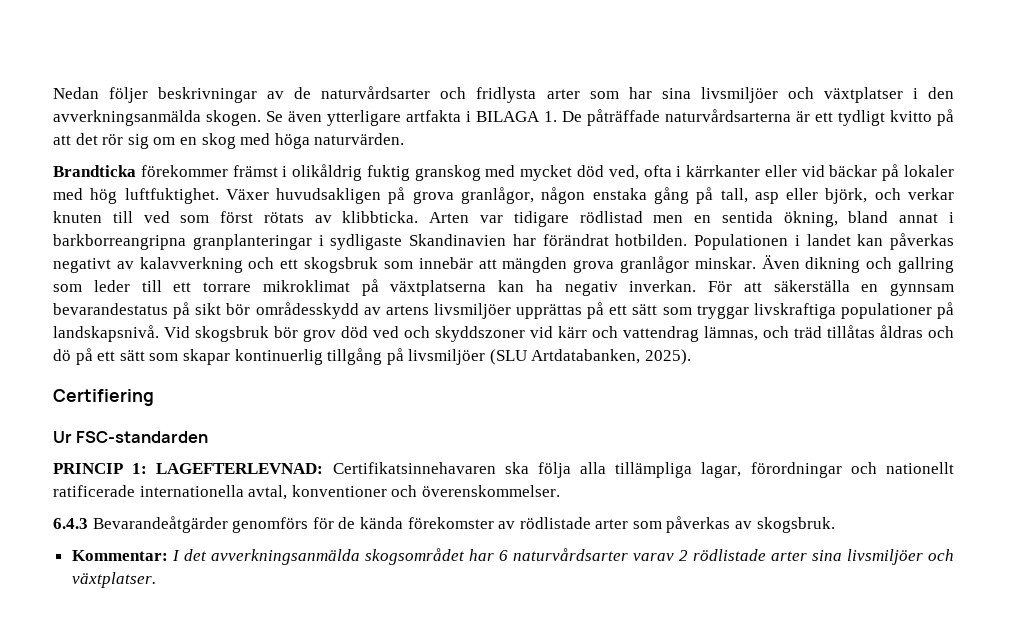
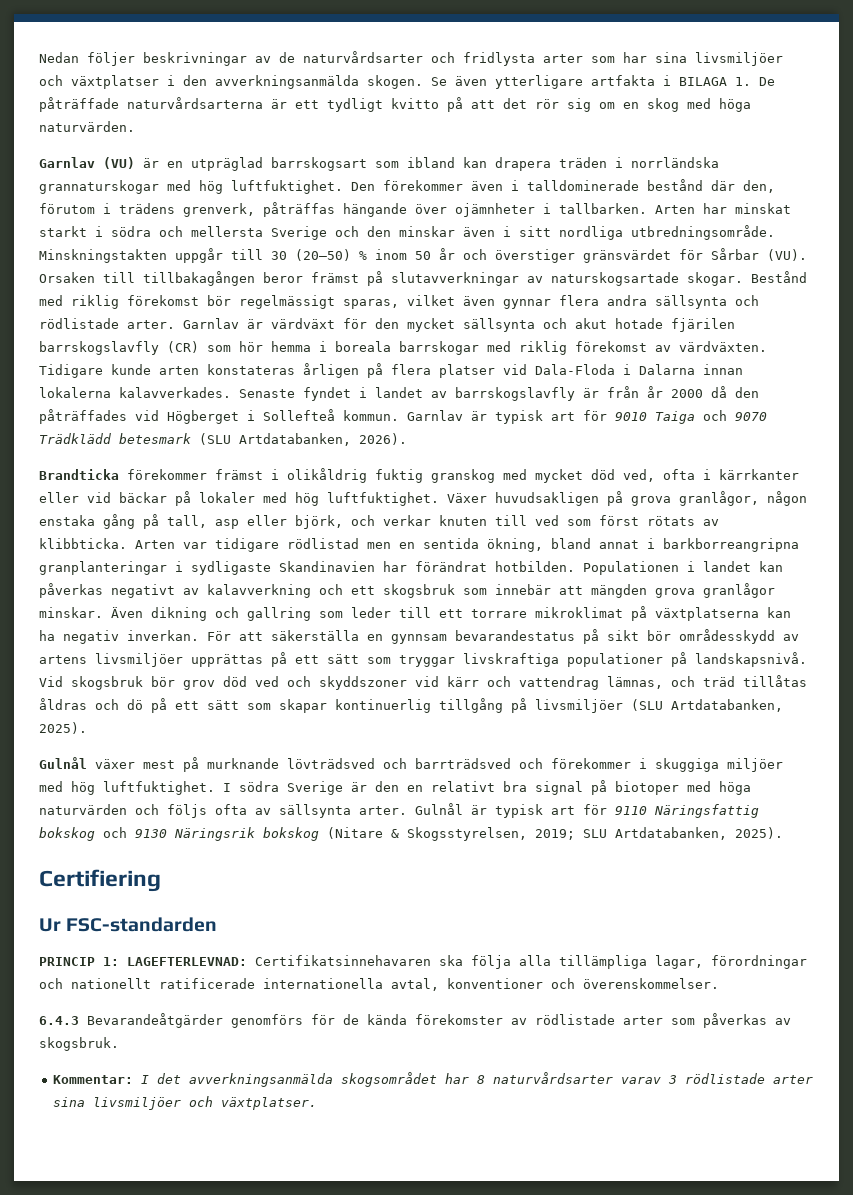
+ Garnlav (VU) är en utpräglad barrskogsart som ibland kan drapera träden i norrländska grannaturskogar med hög luftfuktighet. Den förekommer även i talldominerade bestånd där den, förutom i trädens grenverk, påträffas hängande över ojämnheter i tallbarken. Arten har minskat starkt i södra och mellersta Sverige och den minskar även i sitt nordliga utbredningsområde. Minskningstakten uppgår till 30 (20–50) % inom 50 år och överstiger gränsvärdet för Sårbar (VU). Orsaken till tillbakagången beror främst på slutavverkningar av naturskogsartade skogar. Bestånd med riklig förekomst bör regelmässigt sparas, vilket även gynnar flera andra sällsynta och rödlistade arter. Garnlav är värdväxt för den mycket sällsynta och akut hotade fjärilen barrskogslavfly (CR) som hör hemma i boreala barrskogar med riklig förekomst av värdväxten. Tidigare kunde arten konstateras årligen på flera platser vid Dala-Floda i Dalarna innan lokalerna kalavverkades. Senaste fyndet i landet av barrskogslavfly är från år 2000 då den påträffades vid Högberget i Sollefteå kommun. Garnlav är typisk art för 9010 Taiga och 9070 Trädklädd betesmark (SLU Artdatabanken, 2026).
+ Gulnål växer mest på murknande lövträdsved och barrträdsved och förekommer i skuggiga miljöer med hög luftfuktighet. I södra Sverige är den en relativt bra signal på biotoper med höga naturvärden och följs ofta av sällsynta arter. Gulnål är typisk art för 9110 Näringsfattig bokskog och 9130 Näringsrik bokskog (Nitare & Skogsstyrelsen, 2019; SLU Artdatabanken, 2025).
- Kommentar: I det avverkningsanmälda skogsområdet har 6 naturvårdsarter varav 2 rödlistade arter sina livsmiljöer och växtplatser.
+ Kommentar: I det avverkningsanmälda skogsområdet har 8 naturvårdsarter varav 3 rödlistade arter sina livsmiljöer och växtplatser.

